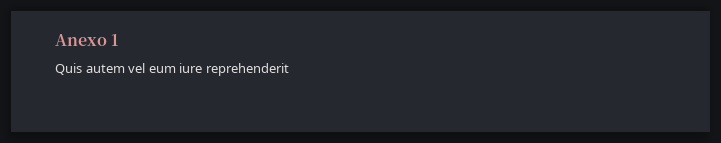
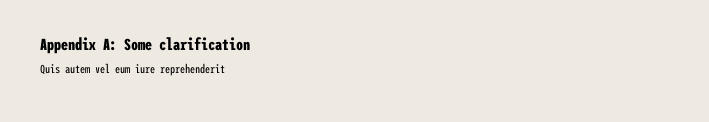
- Anexo 1
+ Appendix A: Some clarification

